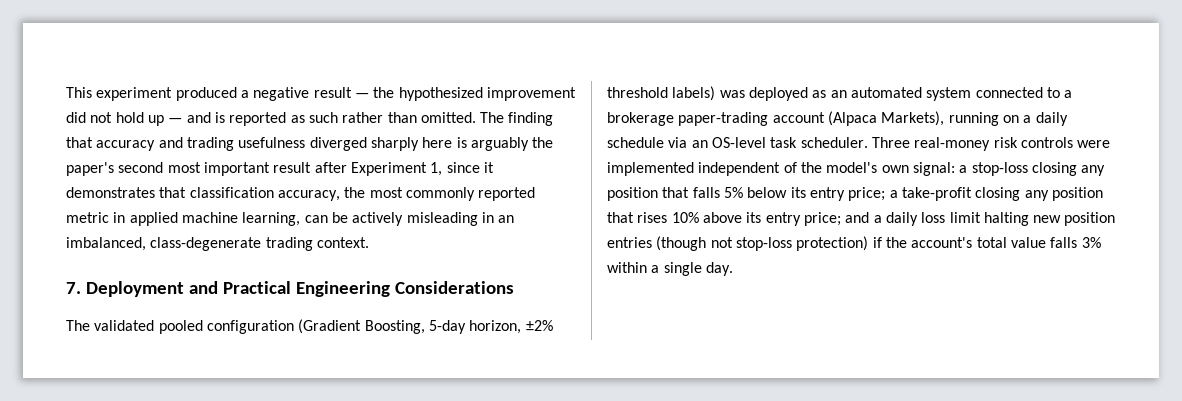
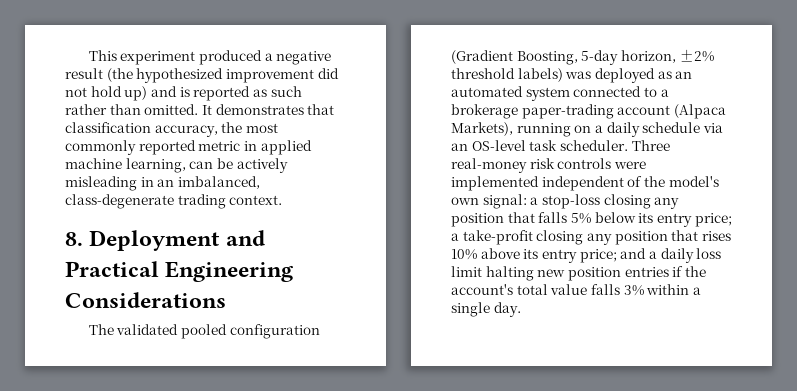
- This experiment produced a negative result — the hypothesized improvement did not hold up — and is reported as such rather than omitted.
+ This experiment produced a negative result (the hypothesized improvement did not hold up) and is reported as such rather than omitted.
- The finding that accuracy and trading usefulness diverged sharply here is arguably the paper's second most important result after Experiment 1, since it demonstrates that classification accuracy, the most commonly reported metric in applied machine learning, can be actively misleading in an imbalanced, class-degenerate trading context.
+ It demonstrates that classification accuracy, the most commonly reported metric in applied machine learning, can be actively misleading in an imbalanced, class-degenerate trading context.
- 7. Deployment and Practical Engineering Considerations
+ 8. Deployment and Practical Engineering Considerations
- Three real-money risk controls were implemented independent of the model's own signal: a stop-loss closing any position that falls 5% below its entry price; a take-profit closing any position that rises 10% above its entry price; and a daily loss limit halting new position entries (though not stop-loss protection) if the account's total value falls 3% within a single day.
+ Three real-money risk controls were implemented independent of the model's own signal: a stop-loss closing any position that falls 5% below its entry price; a take-profit closing any position that rises 10% above its entry price; and a daily loss limit halting new position entries if the account's total value falls 3% within a single day.

